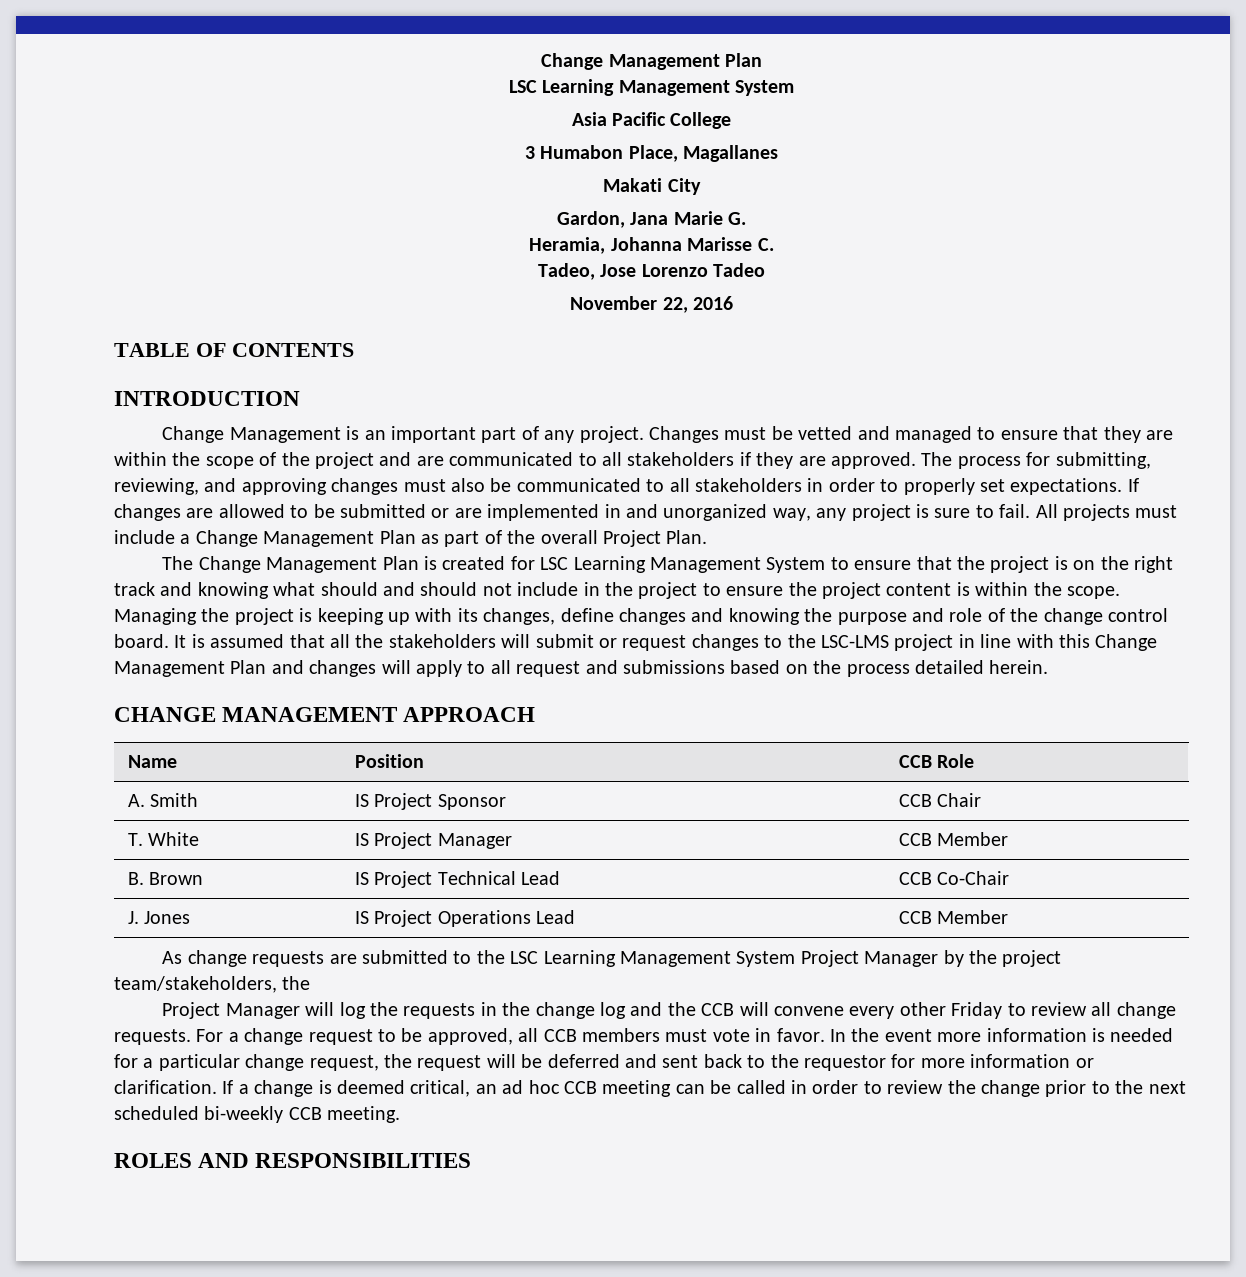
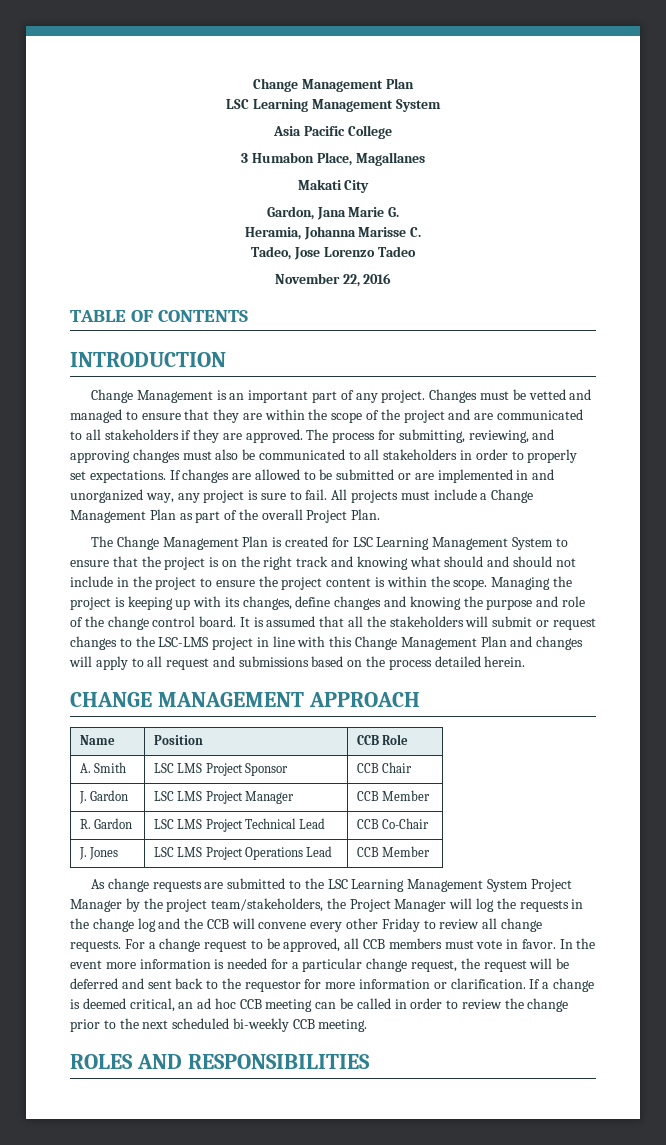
- A. Smith | IS Project Sponsor | CCB Chair
+ A. Smith | LSC LMS Project Sponsor | CCB Chair
- T. White | IS Project Manager | CCB Member
+ J. Gardon | LSC LMS Project Manager | CCB Member
- B. Brown | IS Project Technical Lead | CCB Co-Chair
+ R. Gardon | LSC LMS Project Technical Lead | CCB Co-Chair
- J. Jones | IS Project Operations Lead | CCB Member
+ J. Jones | LSC LMS Project Operations Lead | CCB Member
- As change requests are submitted to the LSC Learning Management System Project Manager by the project team/stakeholders, the
- Project Manager will log the requests in the change log and the CCB will convene every other Friday to review all change requests.
+ As change requests are submitted to the LSC Learning Management System Project Manager by the project team/stakeholders, the Project Manager will log the requests in the change log and the CCB will convene every other Friday to review all change requests.

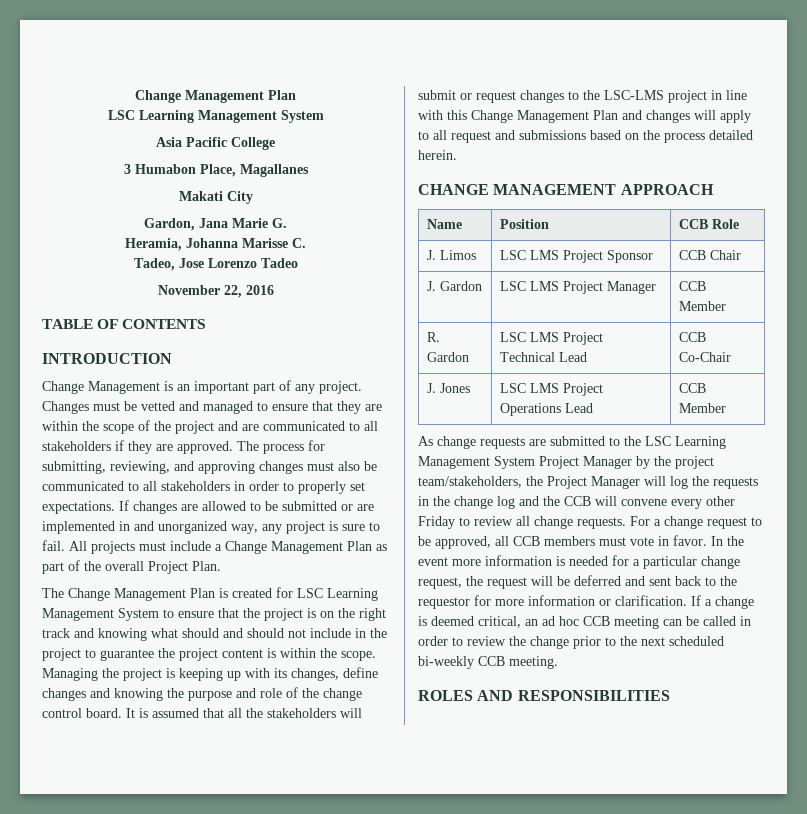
- The Change Management Plan is created for LSC Learning Management System to ensure that the project is on the right track and knowing what should and should not include in the project to ensure the project content is within the scope.
+ The Change Management Plan is created for LSC Learning Management System to ensure that the project is on the right track and knowing what should and should not include in the project to guarantee the project content is within the scope.
- A. Smith | LSC LMS Project Sponsor | CCB Chair
+ J. Limos | LSC LMS Project Sponsor | CCB Chair

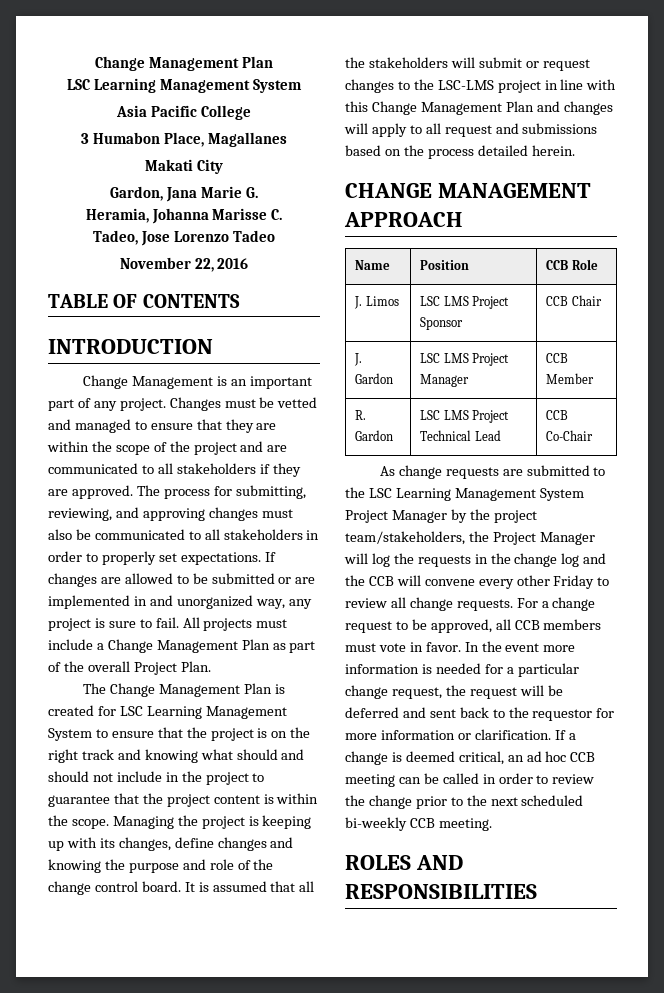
- The Change Management Plan is created for LSC Learning Management System to ensure that the project is on the right track and knowing what should and should not include in the project to guarantee the project content is within the scope.
+ The Change Management Plan is created for LSC Learning Management System to ensure that the project is on the right track and knowing what should and should not include in the project to guarantee that the project content is within the scope.
- J. Jones | LSC LMS Project Operations Lead | CCB Member

